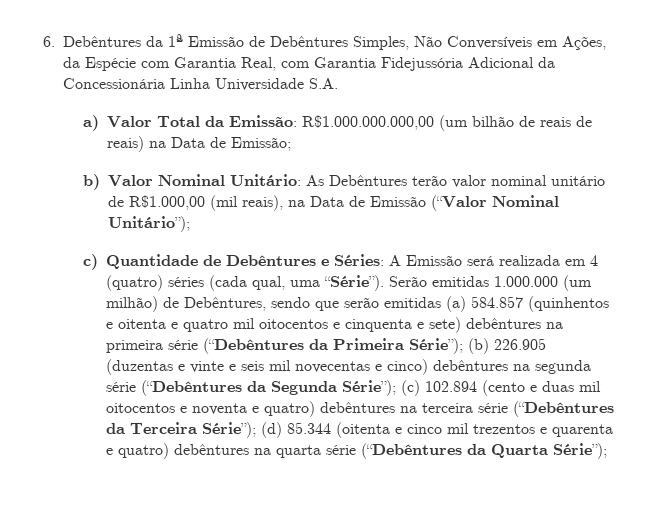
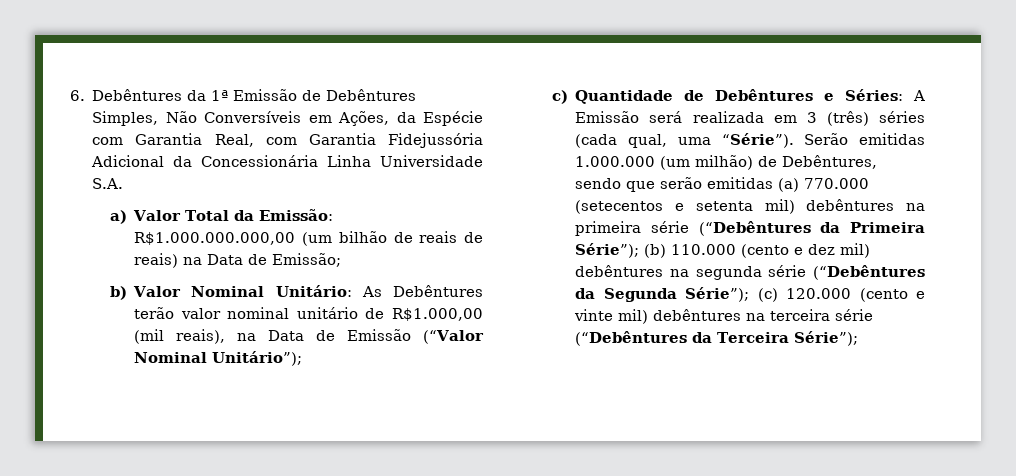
- c) Quantidade de Debêntures e Séries: A Emissão será realizada em 4 (quatro) séries (cada qual, uma “Série”).
+ c) Quantidade de Debêntures e Séries: A Emissão será realizada em 3 (três) séries (cada qual, uma “Série”).
- Serão emitidas 1.000.000 (um milhão) de Debêntures, sendo que serão emitidas (a) 584.857 (quinhentos e oitenta e quatro mil oitocentos e cinquenta e sete) debêntures na primeira série (“Debêntures da Primeira Série”); (b) 226.905 (duzentas e vinte e seis mil novecentas e cinco) debêntures na segunda série (“Debêntures da Segunda Série”); (c) 102.894 (cento e duas mil oitocentos e noventa e quatro) debêntures na terceira série (“Debêntures da Terceira Série”); (d) 85.344 (oitenta e cinco mil trezentos e quarenta e quatro) debêntures na quarta série (“Debêntures da Quarta Série”);
+ Serão emitidas 1.000.000 (um milhão) de Debêntures, sendo que serão emitidas (a) 770.000 (setecentos e setenta mil) debêntures na primeira série (“Debêntures da Primeira Série”); (b) 110.000 (cento e dez mil) debêntures na segunda série (“Debêntures da Segunda Série”); (c) 120.000 (cento e vinte mil) debêntures na terceira série (“Debêntures da Terceira Série”);

